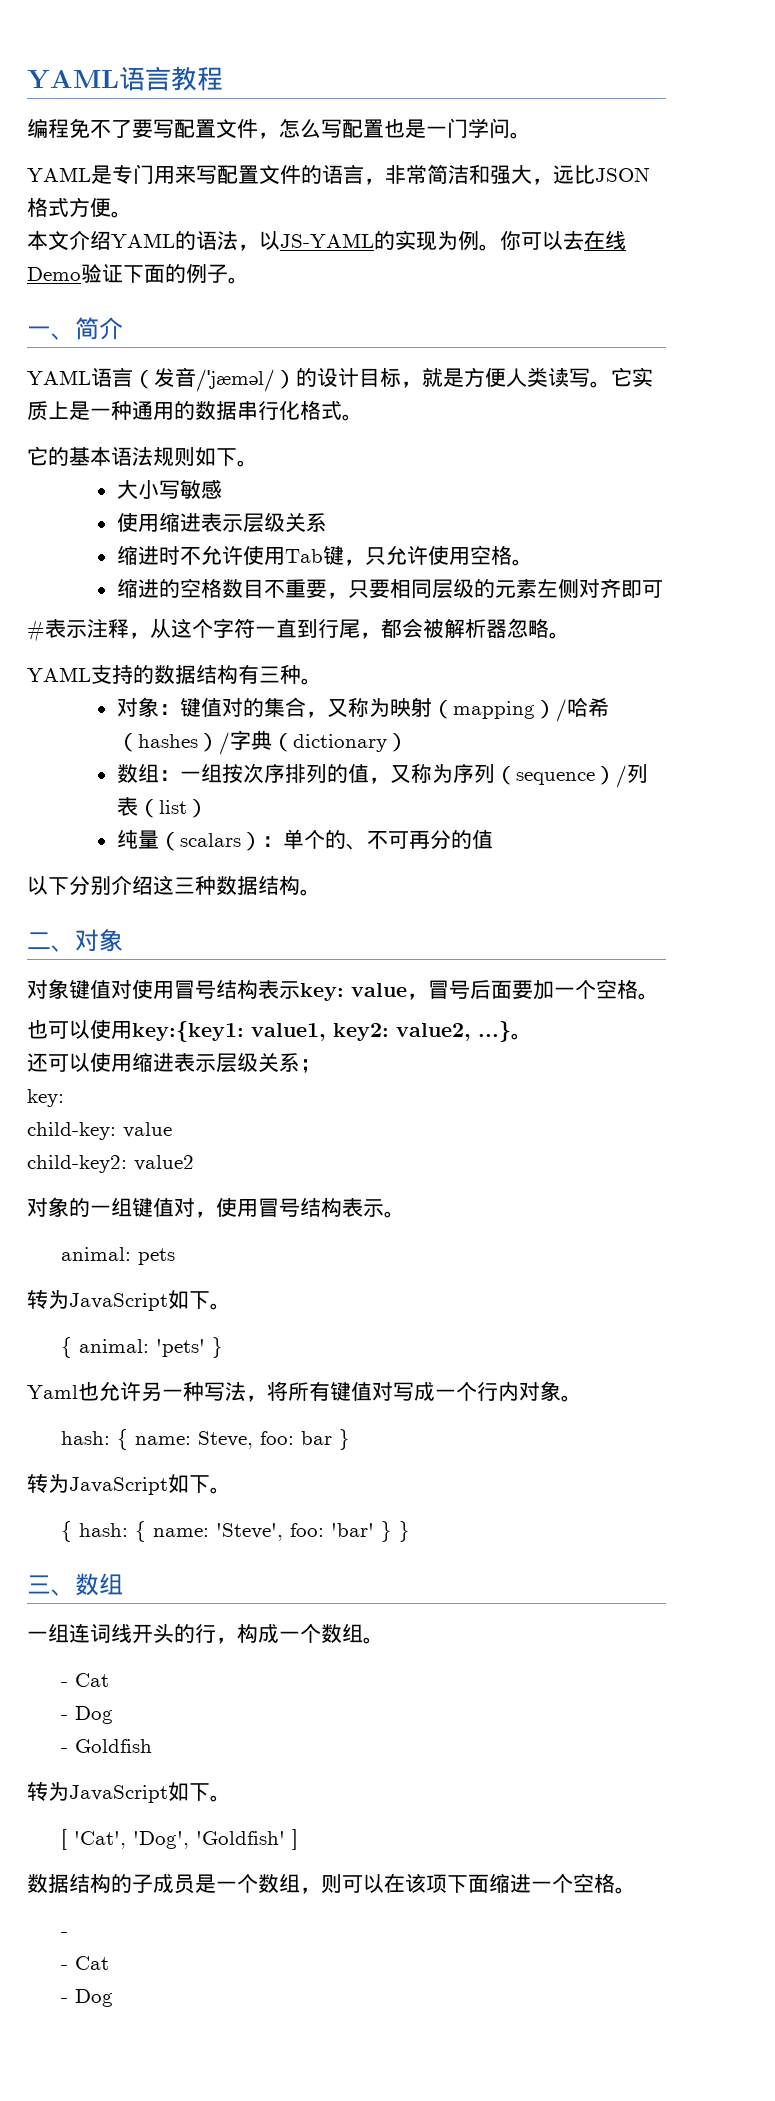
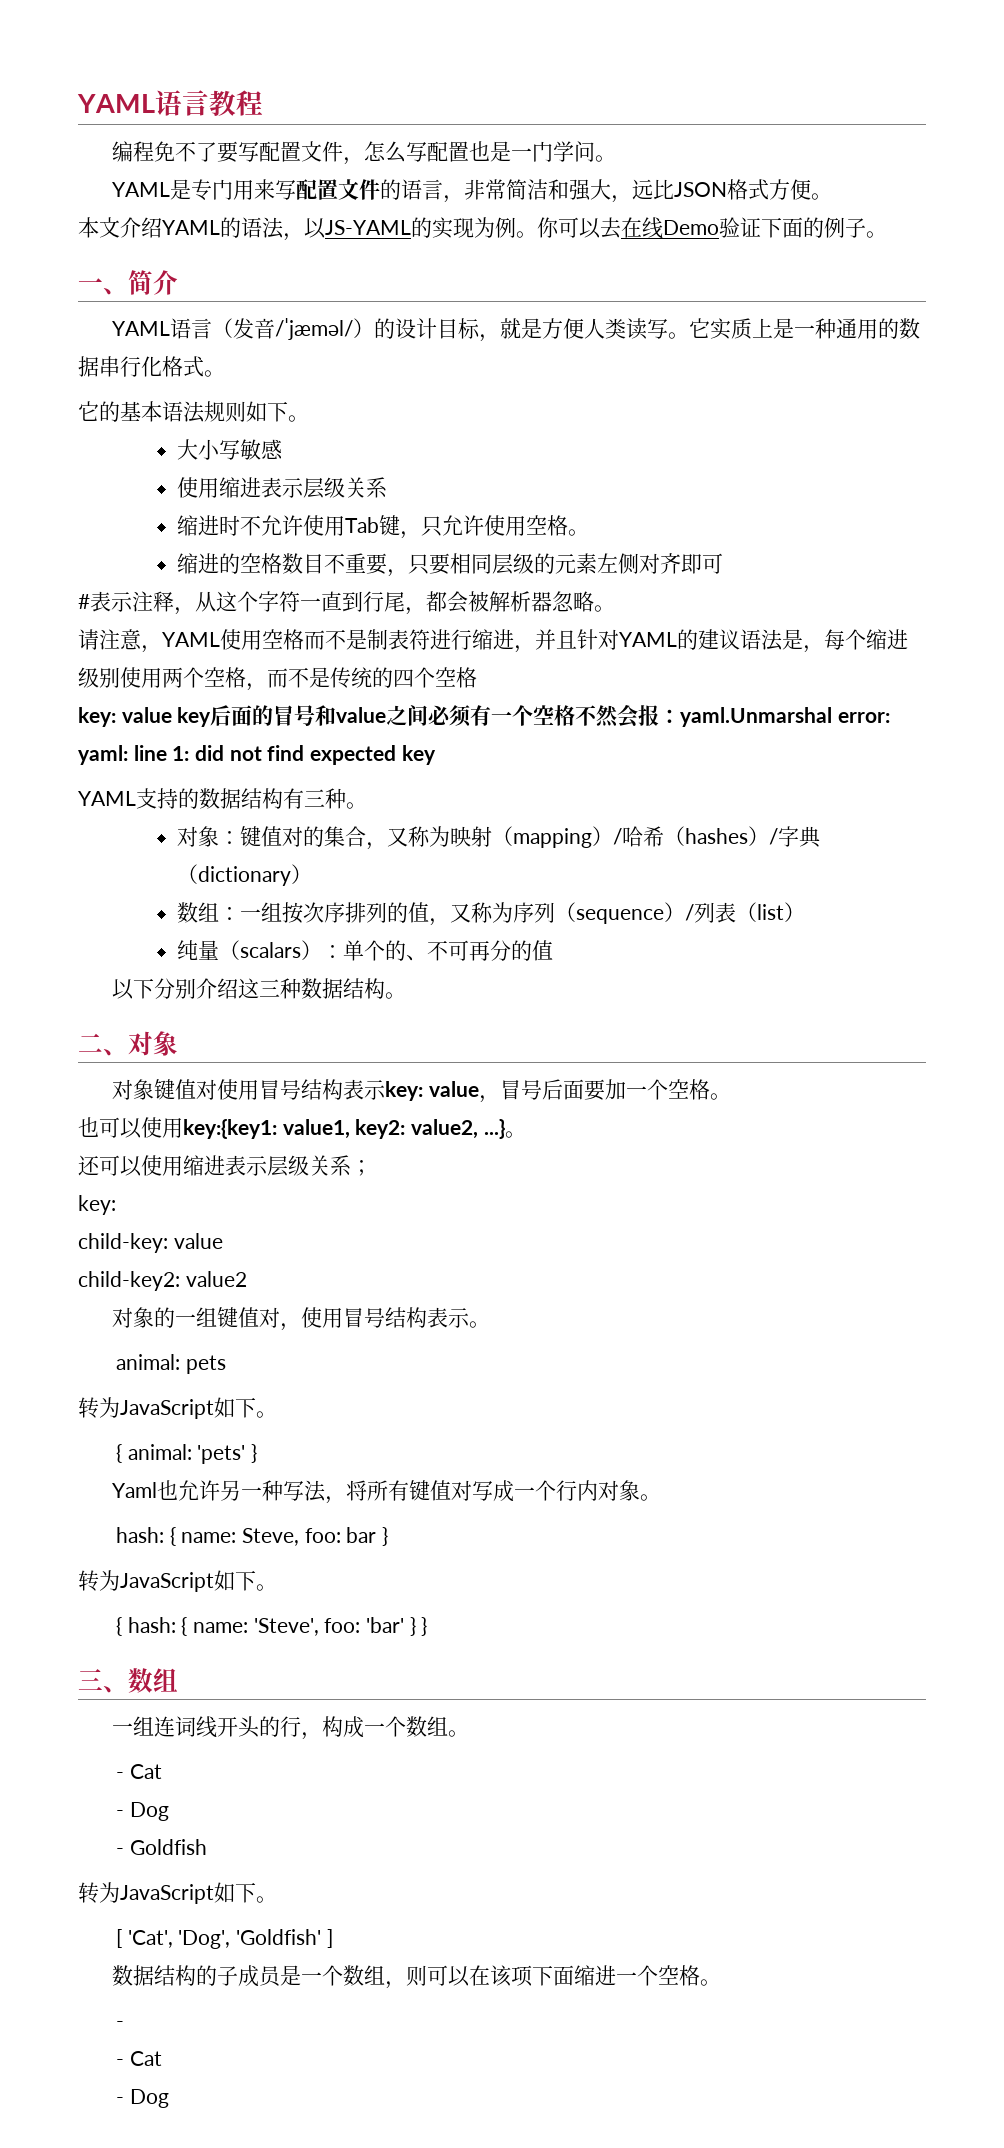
+ 请注意，YAML使用空格而不是制表符进行缩进，并且针对YAML的建议语法是，每个缩进级别使用两个空格，而不是传统的四个空格
+ key: value key后面的冒号和value之间必须有一个空格不然会报：yaml.Unmarshal error: yaml: line 1: did not find expected key

